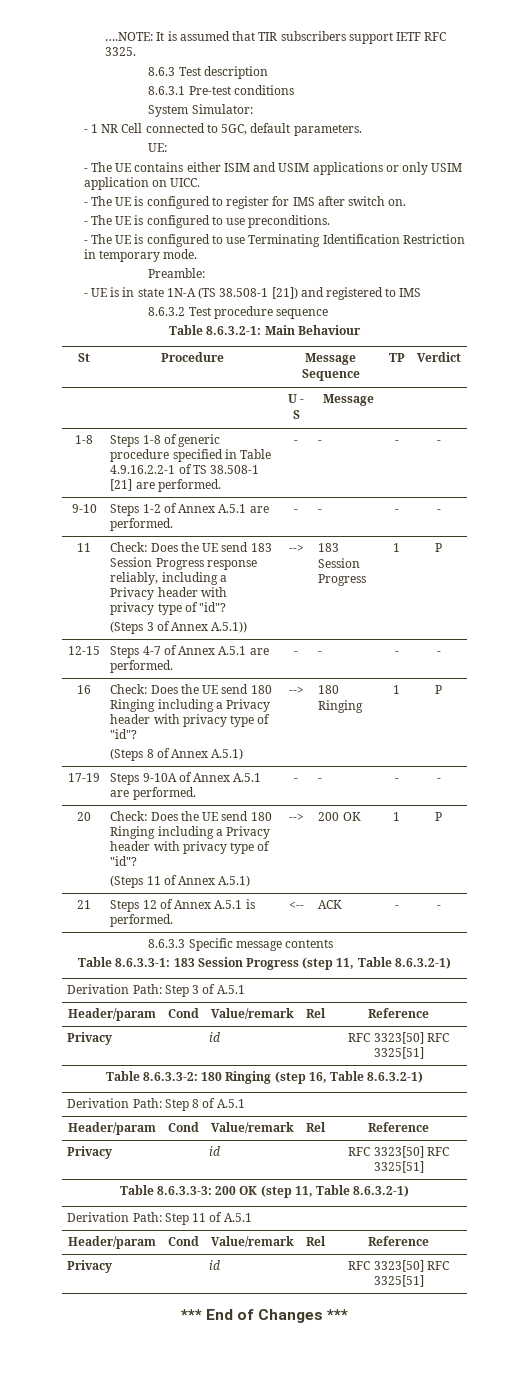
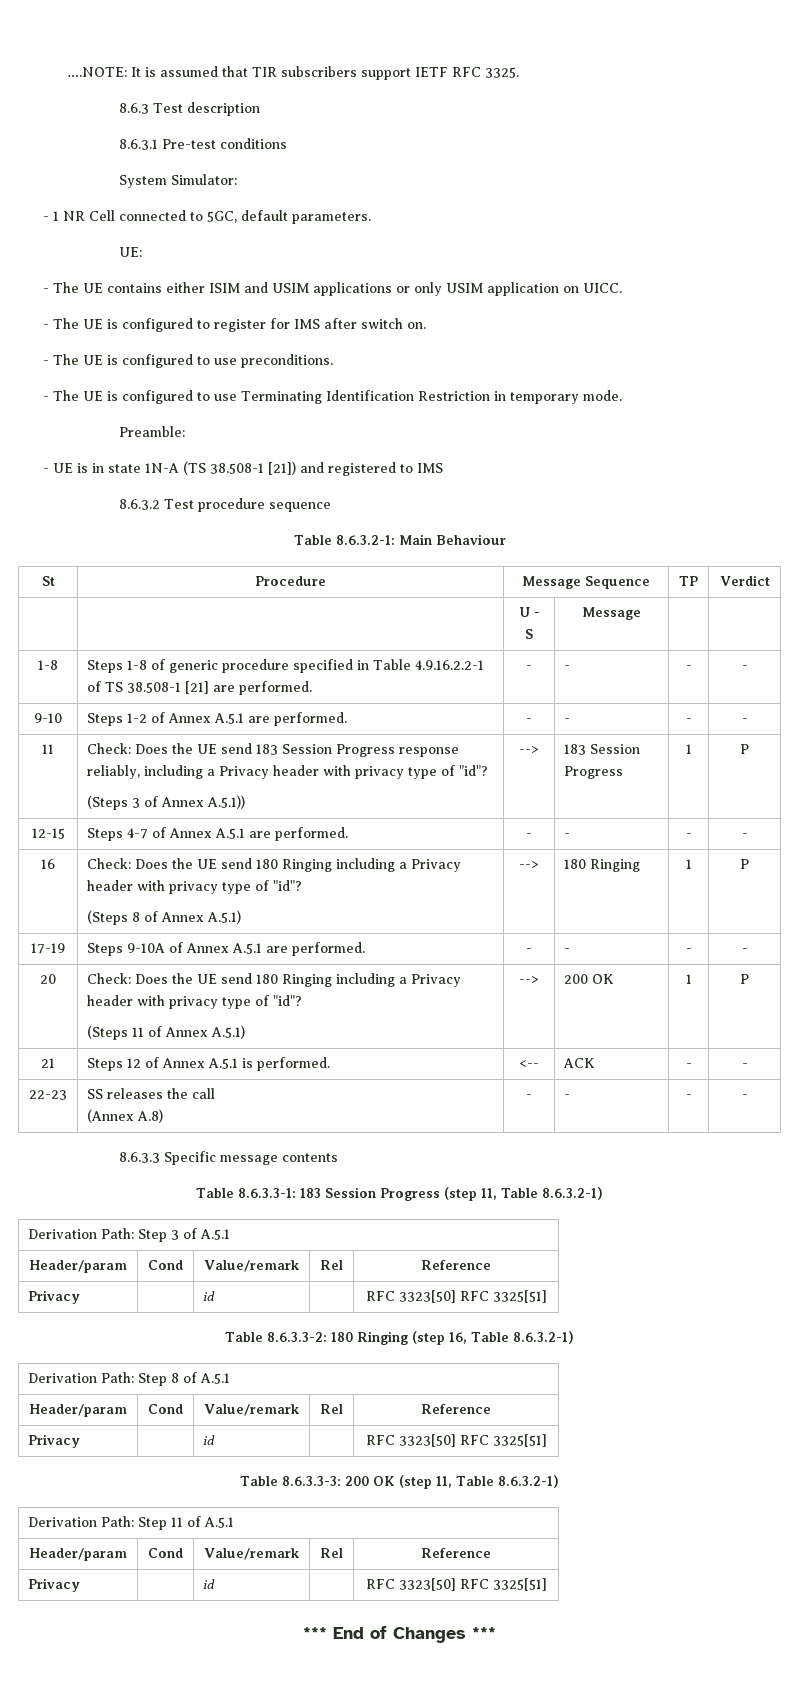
+ 22-23 | SS releases the call
+ (Annex A.8) | - | - | - | -

